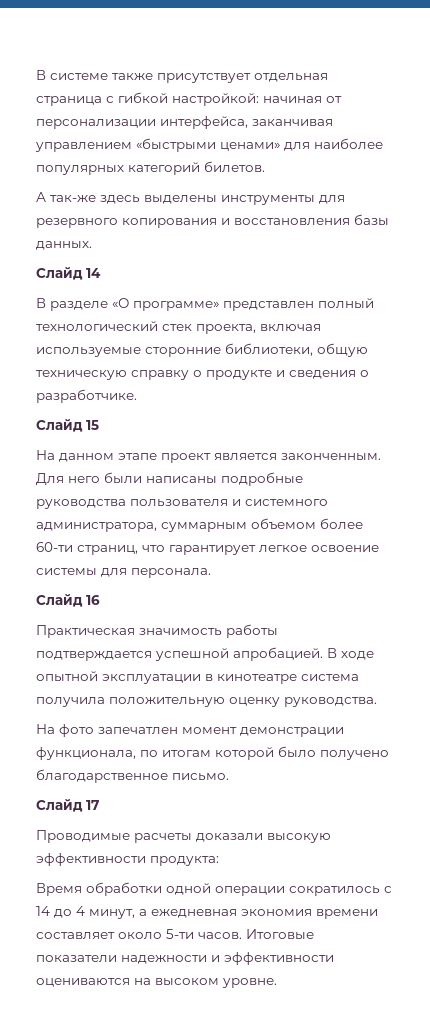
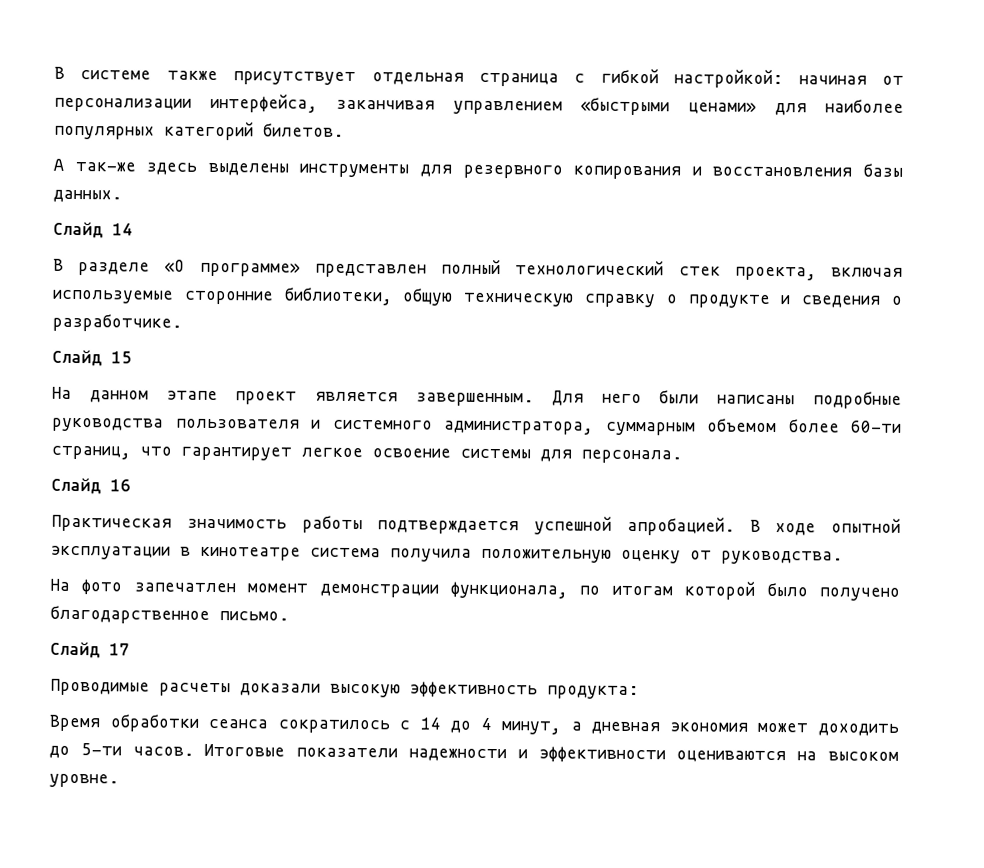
- На данном этапе проект является законченным.
+ На данном этапе проект является завершенным.
- В ходе опытной эксплуатации в кинотеатре система получила положительную оценку руководства.
+ В ходе опытной эксплуатации в кинотеатре система получила положительную оценку от руководства.
- Проводимые расчеты доказали высокую эффективности продукта:
+ Проводимые расчеты доказали высокую эффективность продукта:
- Время обработки одной операции сократилось с 14 до 4 минут, а ежедневная экономия времени составляет около 5-ти часов.
+ Время обработки сеанса сократилось с 14 до 4 минут, а дневная экономия может доходить до 5-ти часов.

